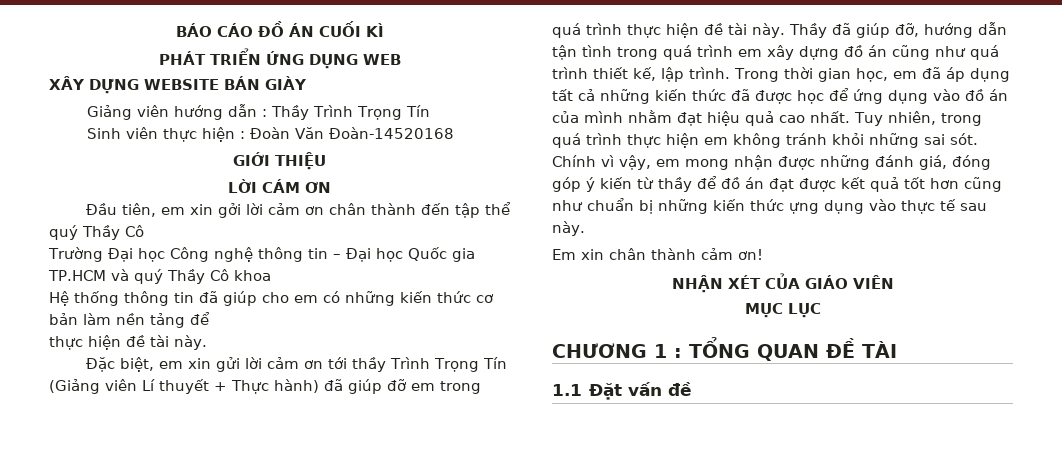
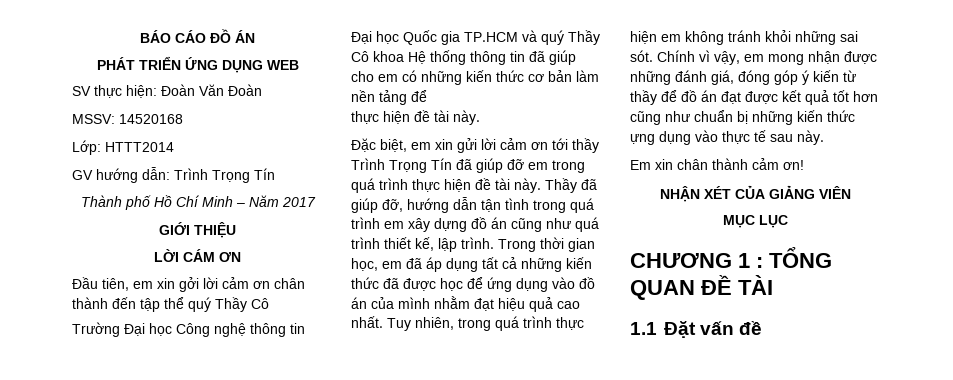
- BÁO CÁO ĐỒ ÁN CUỐI KÌ
+ BÁO CÁO ĐỒ ÁN
- XÂY DỰNG WEBSITE BÁN GIÀY
- Giảng viên hướng dẫn : Thầy Trình Trọng Tín
- Sinh viên thực hiện : Đoàn Văn Đoàn-14520168
+ SV thực hiện: Đoàn Văn Đoàn
+ MSSV: 14520168
+ Lớp: HTTT2014
+ GV hướng dẫn: Trình Trọng Tín
+ Thành phố Hồ Chí Minh – Năm 2017
- Trường Đại học Công nghệ thông tin – Đại học Quốc gia TP.HCM và quý Thầy Cô khoa
- Hệ thống thông tin đã giúp cho em có những kiến thức cơ bản làm nền tảng để
+ Trường Đại học Công nghệ thông tin Đại học Quốc gia TP.HCM và quý Thầy Cô khoa Hệ thống thông tin đã giúp cho em có những kiến thức cơ bản làm nền tảng để
- Đặc biệt, em xin gửi lời cảm ơn tới thầy Trình Trọng Tín (Giảng viên Lí thuyết + Thực hành) đã giúp đỡ em trong quá trình thực hiện đề tài này.
+ Đặc biệt, em xin gửi lời cảm ơn tới thầy Trình Trọng Tín đã giúp đỡ em trong quá trình thực hiện đề tài này.
- NHẬN XÉT CỦA GIÁO VIÊN
+ NHẬN XÉT CỦA GIẢNG VIÊN

